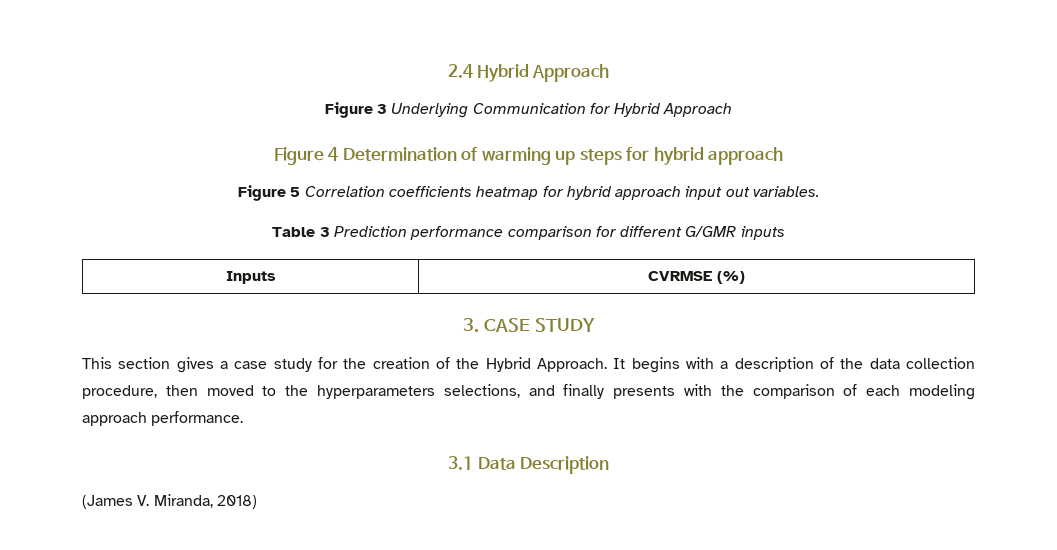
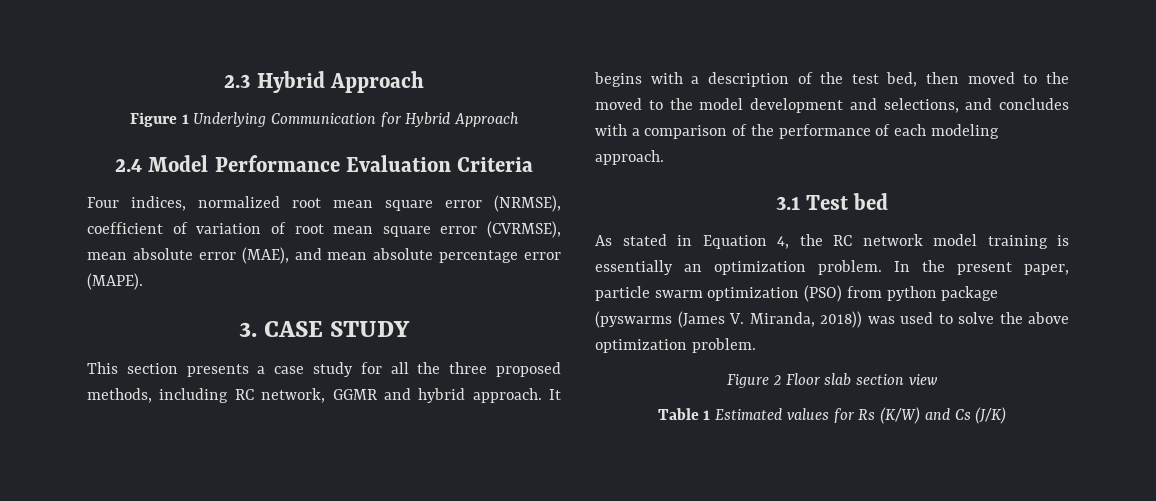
- 2.4 Hybrid Approach
- Figure 3 Underlying Communication for Hybrid Approach
+ 2.3 Hybrid Approach
+ Figure 1 Underlying Communication for Hybrid Approach
- Figure 4 Determination of warming up steps for hybrid approach
- Figure 5 Correlation coefficients heatmap for hybrid approach input out variables.
- Table 3 Prediction performance comparison for different G/GMR inputs
- Inputs | CVRMSE (%)
+ 2.4 Model Performance Evaluation Criteria
+ Four indices, normalized root mean square error (NRMSE), coefficient of variation of root mean square error (CVRMSE), mean absolute error (MAE), and mean absolute percentage error (MAPE).
- This section gives a case study for the creation of the Hybrid Approach.
+ This section presents a case study for all the three proposed methods, including RC network, GGMR and hybrid approach.
- It begins with a description of the data collection procedure, then moved to the hyperparameters selections, and finally presents with the comparison of each modeling approach performance.
+ It begins with a description of the test bed, then moved to the moved to the model development and selections, and concludes with a comparison of the performance of each modeling approach.
- 3.1 Data Description
- (James V. Miranda, 2018)
+ 3.1 Test bed
+ As stated in Equation 4, the RC network model training is essentially an optimization problem. In the present paper, particle swarm optimization (PSO) from python package (pyswarms (James V. Miranda, 2018)) was used to solve the above optimization problem.
+ Figure 2 Floor slab section view
+ Table 1 Estimated values for Rs (K/W) and Cs (J/K)

